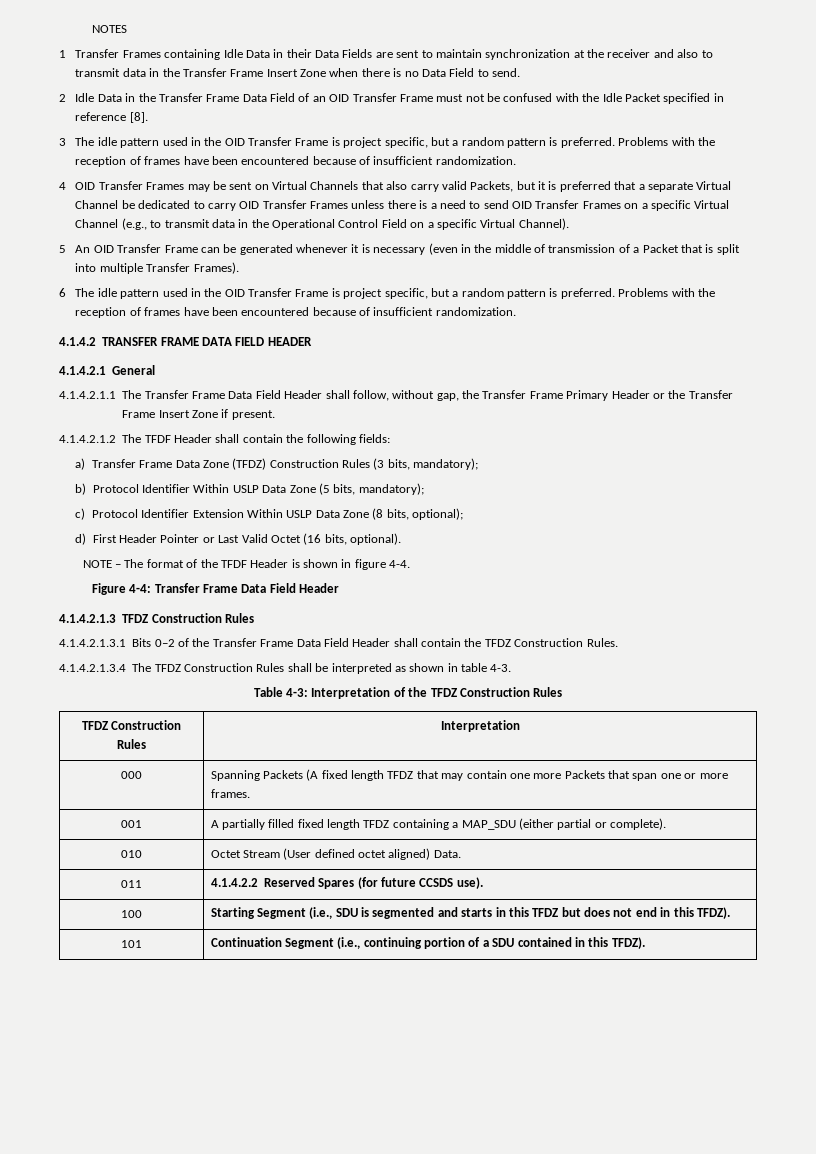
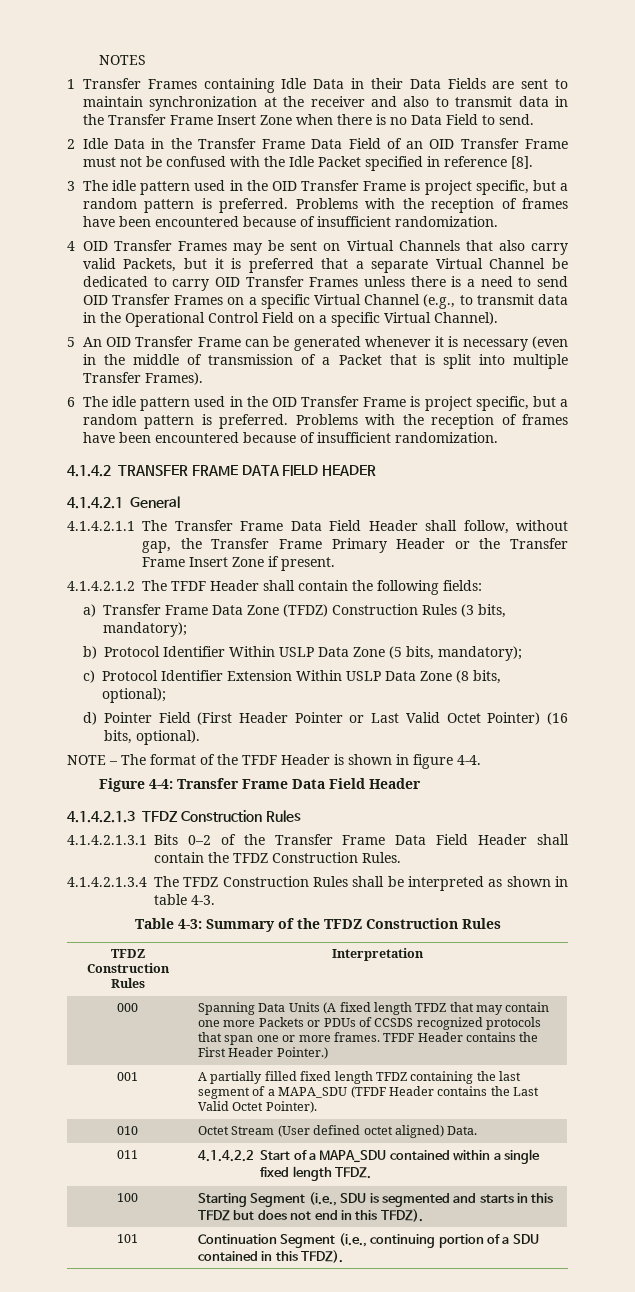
- d) First Header Pointer or Last Valid Octet (16 bits, optional).
+ d) Pointer Field (First Header Pointer or Last Valid Octet Pointer) (16 bits, optional).
- Table 4-3: Interpretation of the TFDZ Construction Rules
+ Table 4-3: Summary of the TFDZ Construction Rules
- 000 | Spanning Packets (A fixed length TFDZ that may contain one more Packets that span one or more frames.
+ 000 | Spanning Data Units (A fixed length TFDZ that may contain one more Packets or PDUs of CCSDS recognized protocols that span one or more frames. TFDF Header contains the First Header Pointer.)
- 001 | A partially filled fixed length TFDZ containing a MAP_SDU (either partial or complete).
+ 001 | A partially filled fixed length TFDZ containing the last segment of a MAPA_SDU (TFDF Header contains the Last Valid Octet Pointer).
- 011 | 4.1.4.2.2 Reserved Spares (for future CCSDS use).
+ 011 | 4.1.4.2.2 Start of a MAPA_SDU contained within a single fixed length TFDZ.

